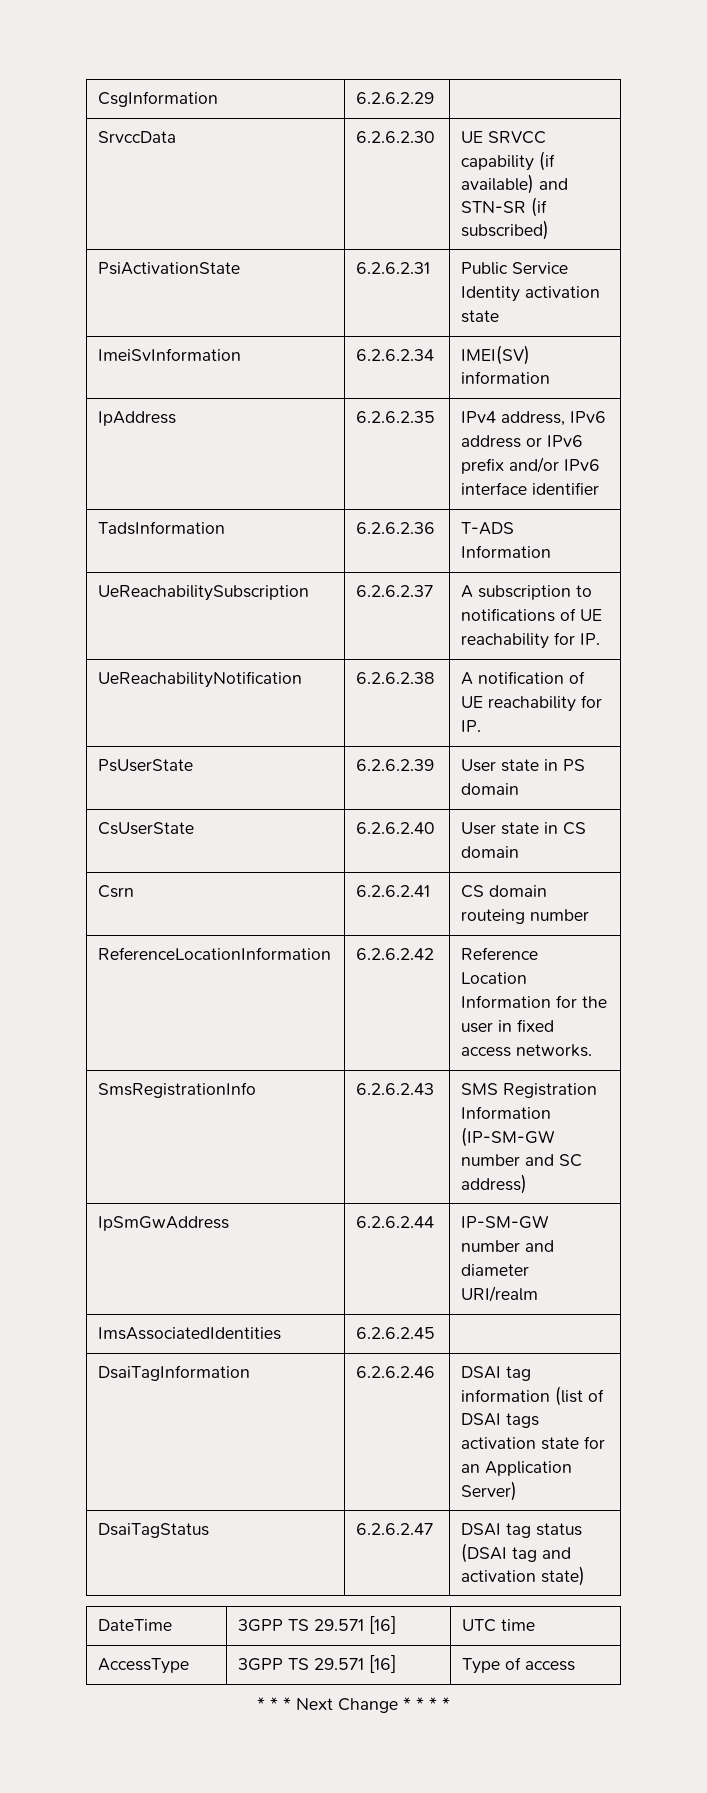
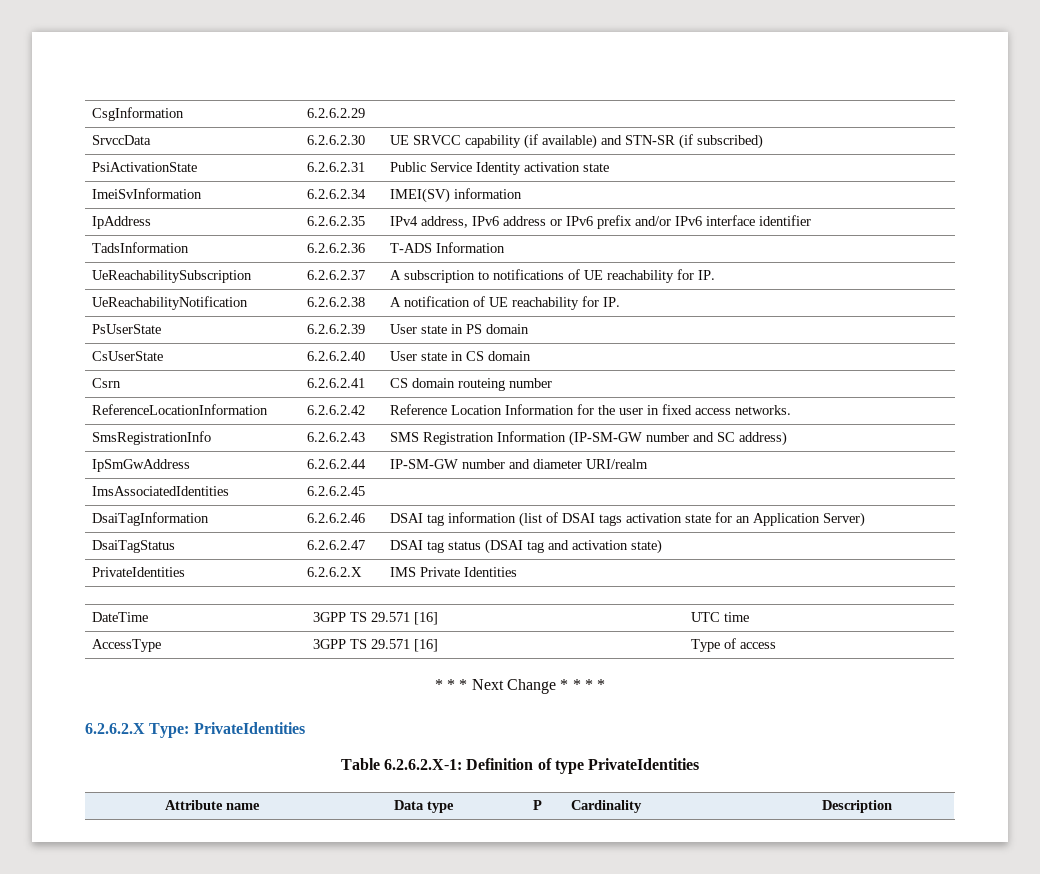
+ PrivateIdentities | 6.2.6.2.X | IMS Private Identities
+ 6.2.6.2.X Type: PrivateIdentities
+ Table 6.2.6.2.X-1: Definition of type PrivateIdentities
+ Attribute name | Data type | P | Cardinality | Description

